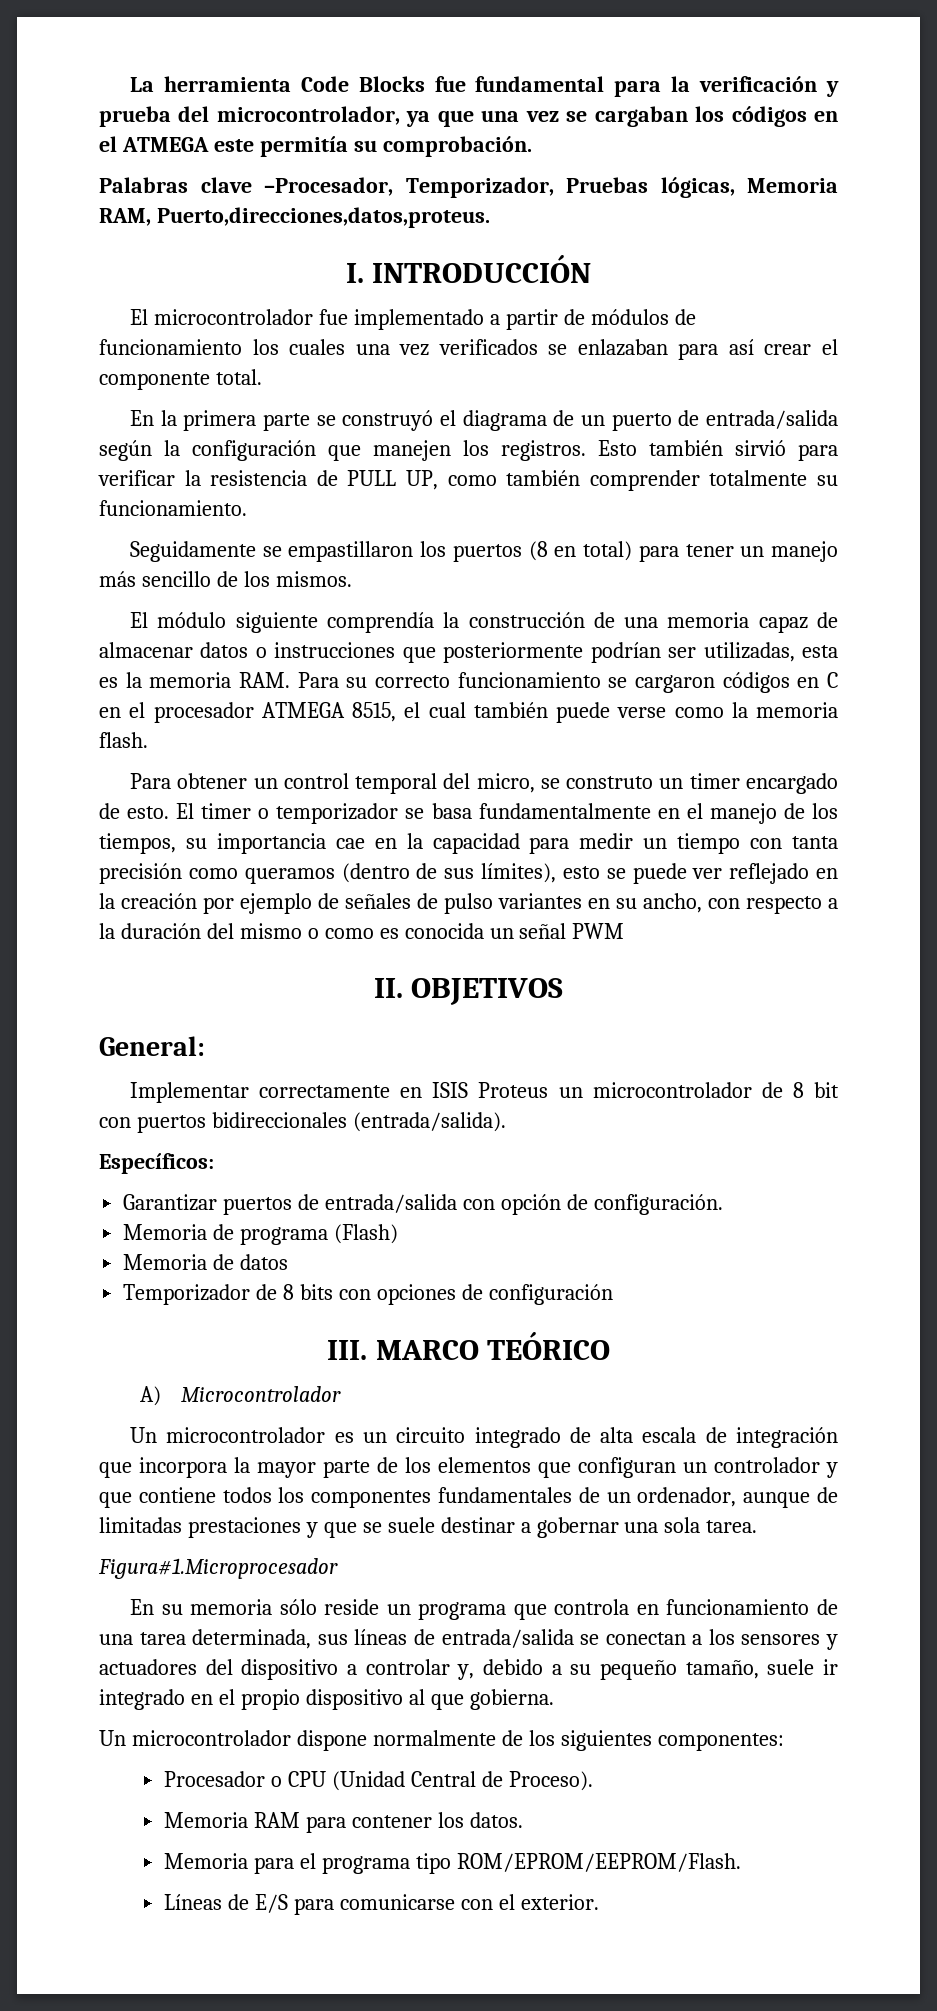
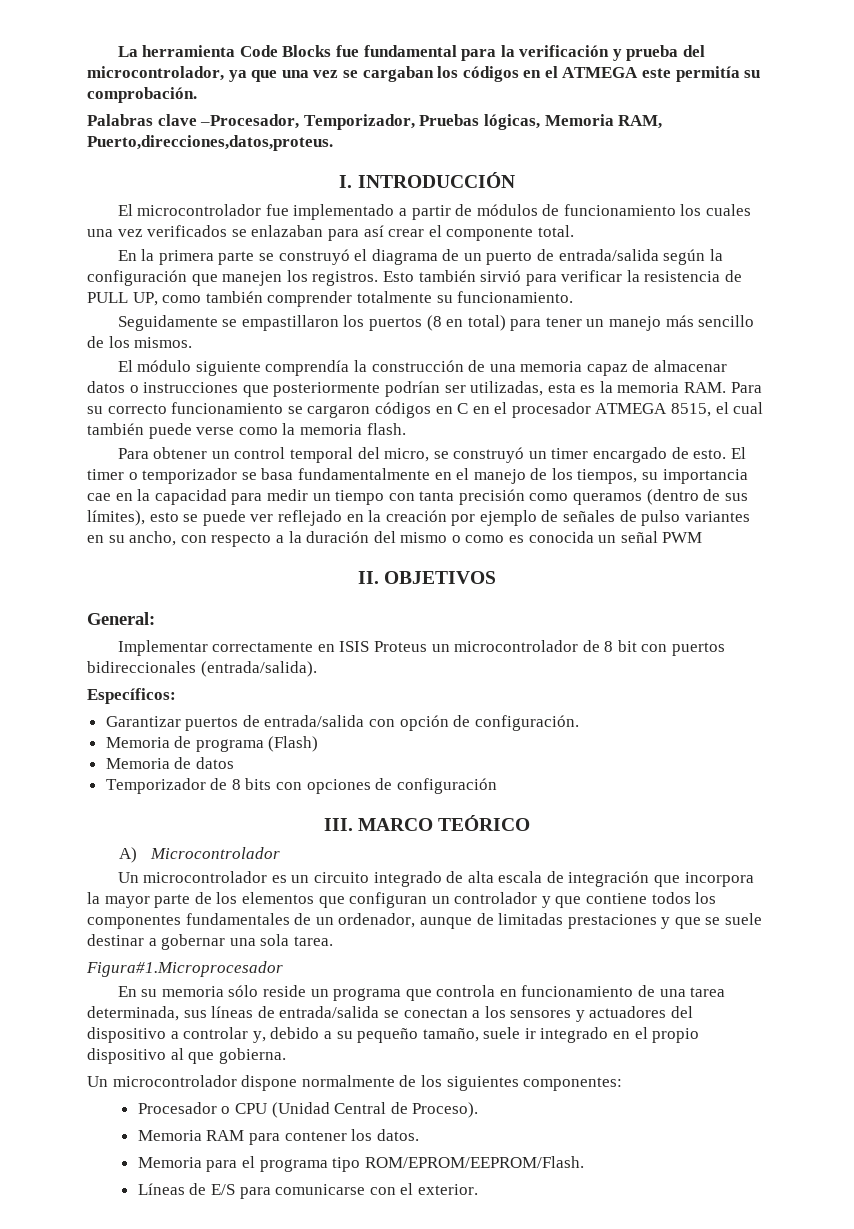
- Para obtener un control temporal del micro, se construto un timer encargado de esto.
+ Para obtener un control temporal del micro, se construyó un timer encargado de esto.

